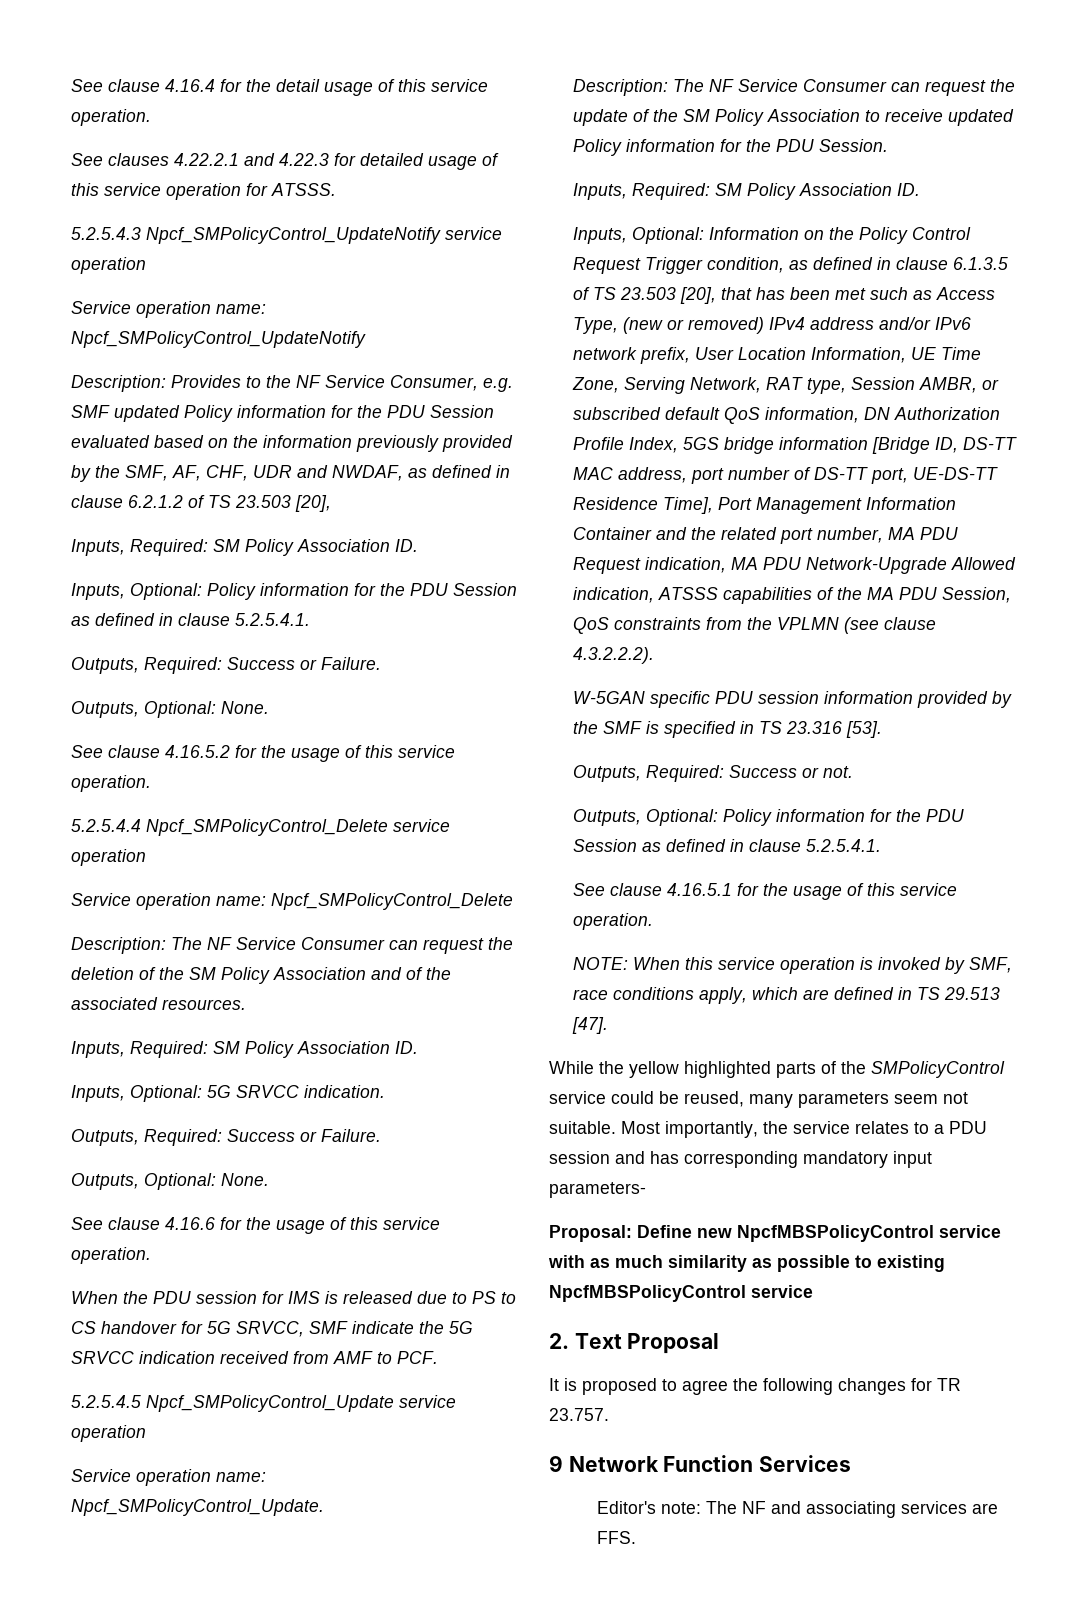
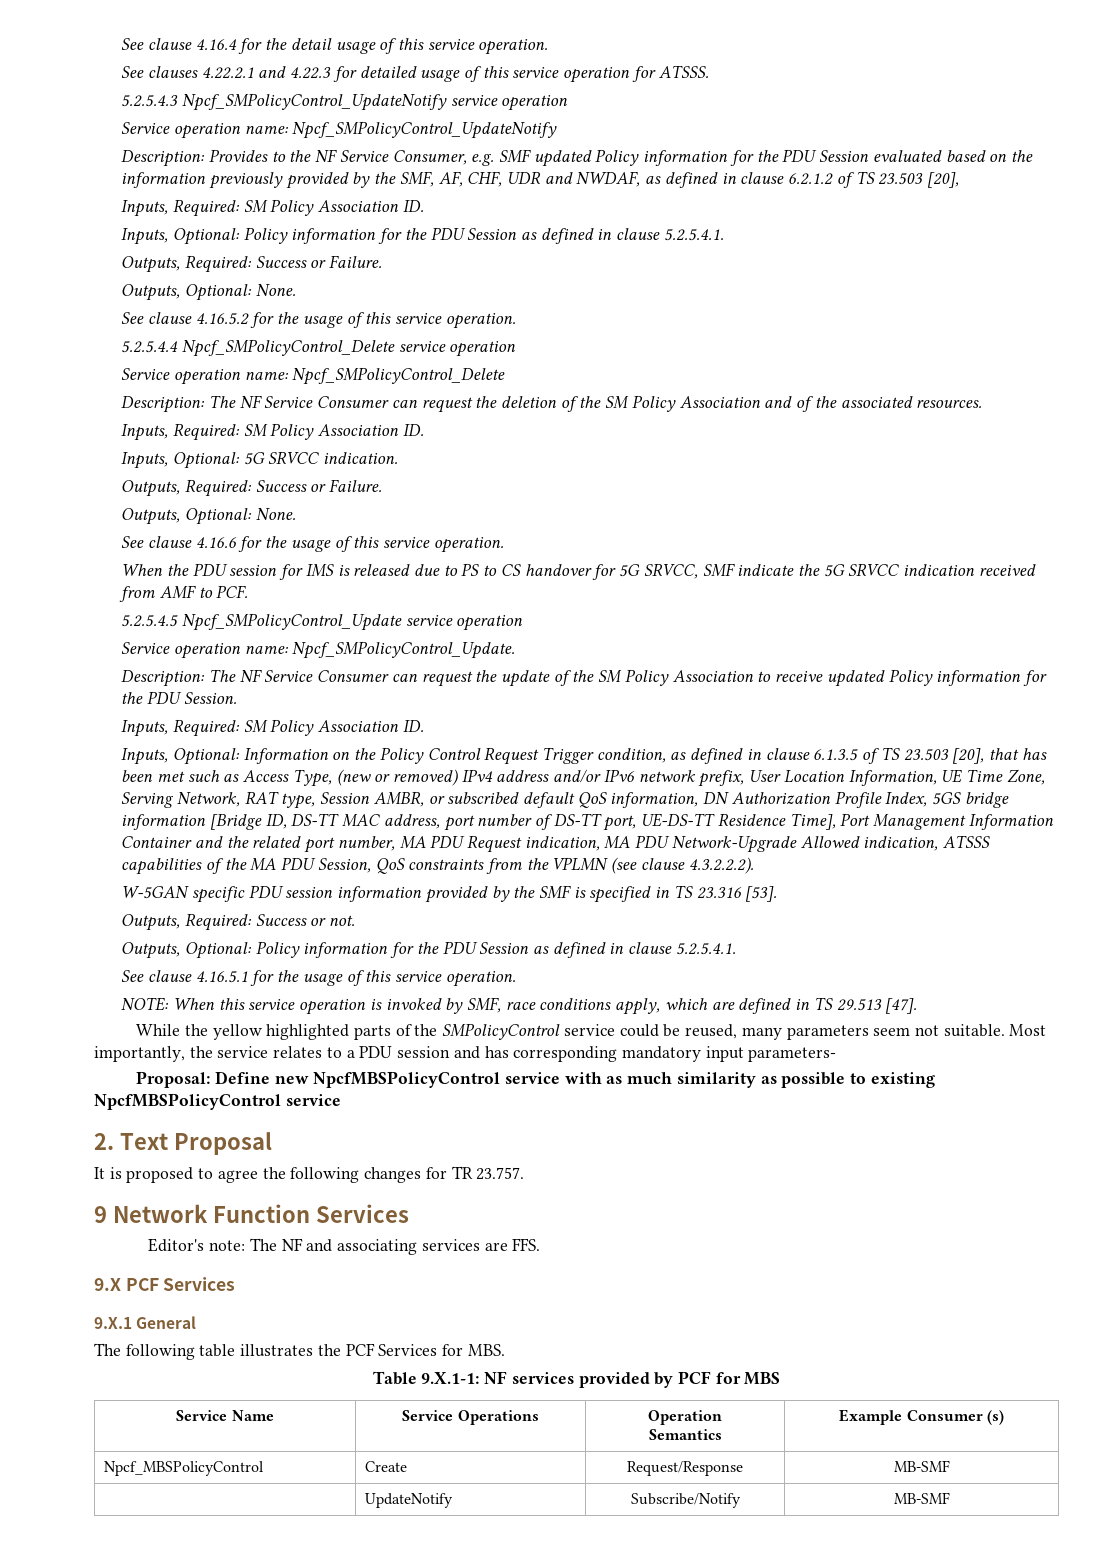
+ 9.X PCF Services
+ 9.X.1 General
+ The following table illustrates the PCF Services for MBS.
+ Table 9.X.1-1: NF services provided by PCF for MBS
+ Service Name | Service Operations | Operation
+ Semantics | Example Consumer (s)
+ Npcf_MBSPolicyControl | Create | Request/Response | MB-SMF
+ | UpdateNotify | Subscribe/Notify | MB-SMF

